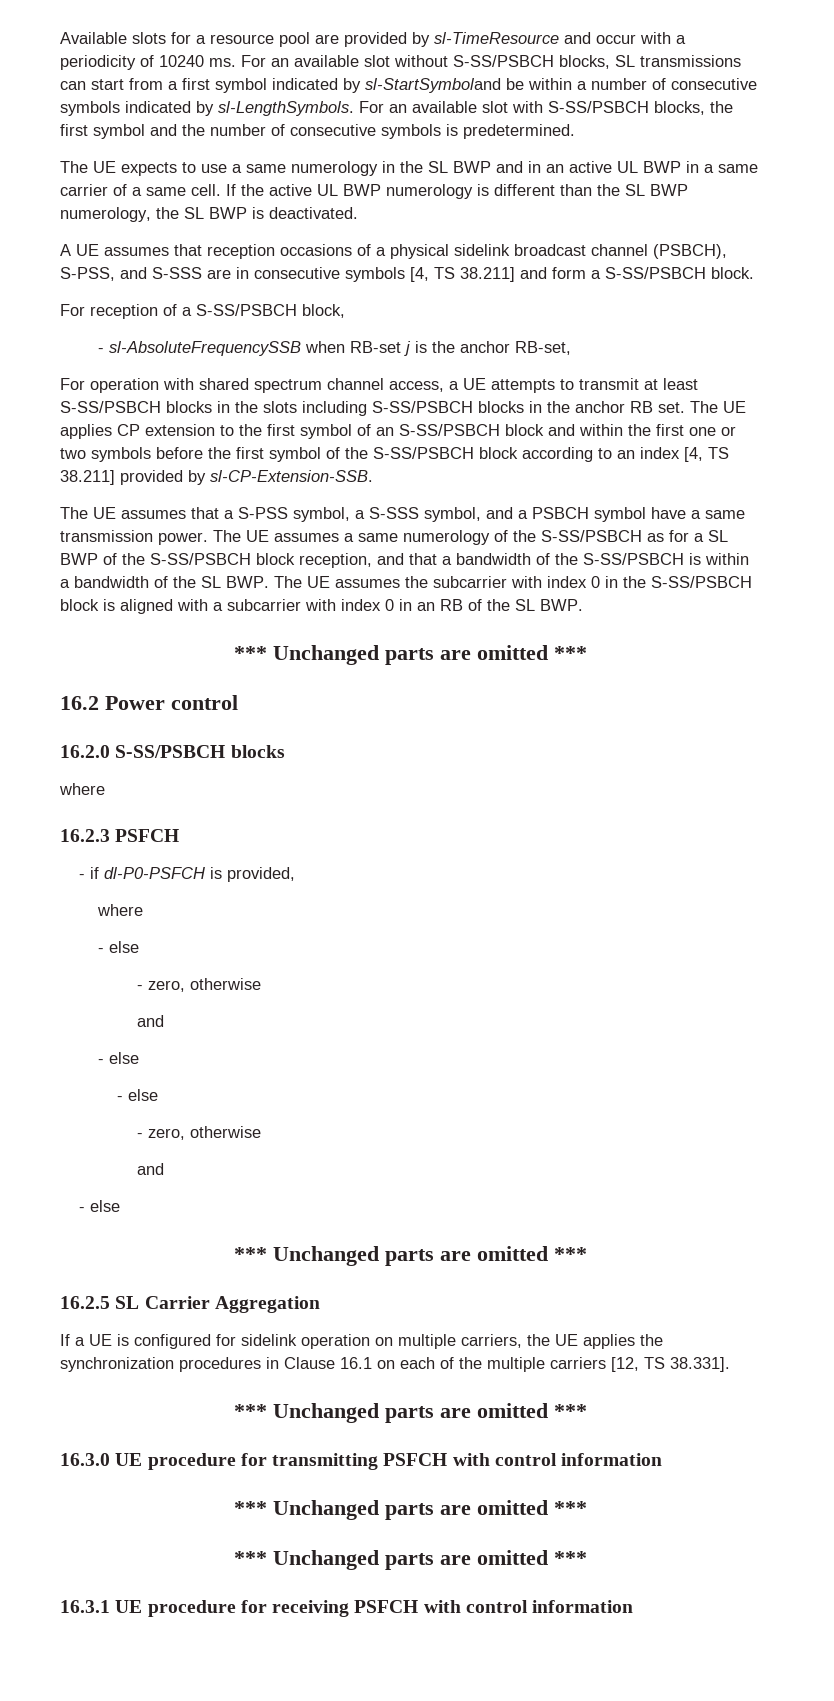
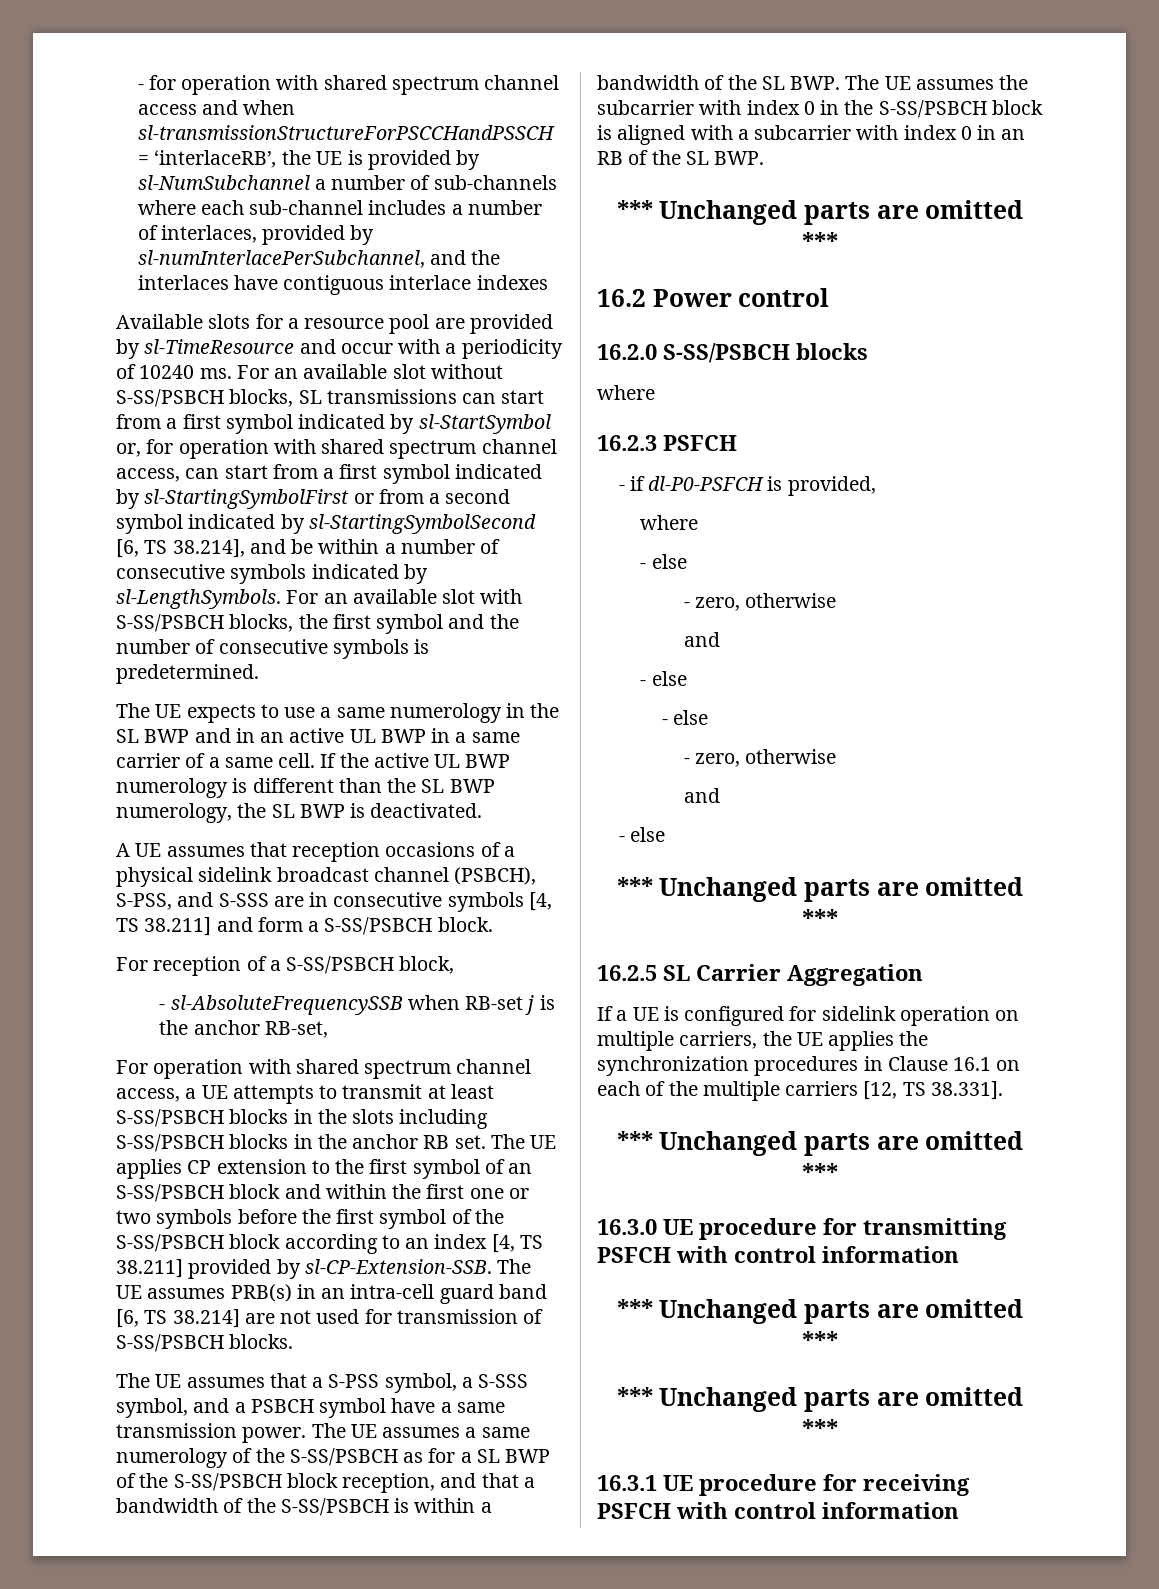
+ - for operation with shared spectrum channel access and when sl-transmissionStructureForPSCCHandPSSCH = ‘interlaceRB’, the UE is provided by sl-NumSubchannel a number of sub-channels where each sub-channel includes a number of interlaces, provided by sl-numInterlacePerSubchannel, and the interlaces have contiguous interlace indexes
- For an available slot without S-SS/PSBCH blocks, SL transmissions can start from a first symbol indicated by sl-StartSymboland be within a number of consecutive symbols indicated by sl-LengthSymbols.
+ For an available slot without S-SS/PSBCH blocks, SL transmissions can start from a first symbol indicated by sl-StartSymbol or, for operation with shared spectrum channel access, can start from a first symbol indicated by sl-StartingSymbolFirst or from a second symbol indicated by sl-StartingSymbolSecond [6, TS 38.214], and be within a number of consecutive symbols indicated by sl-LengthSymbols.
+ The UE assumes PRB(s) in an intra-cell guard band [6, TS 38.214] are not used for transmission of S-SS/PSBCH blocks.

